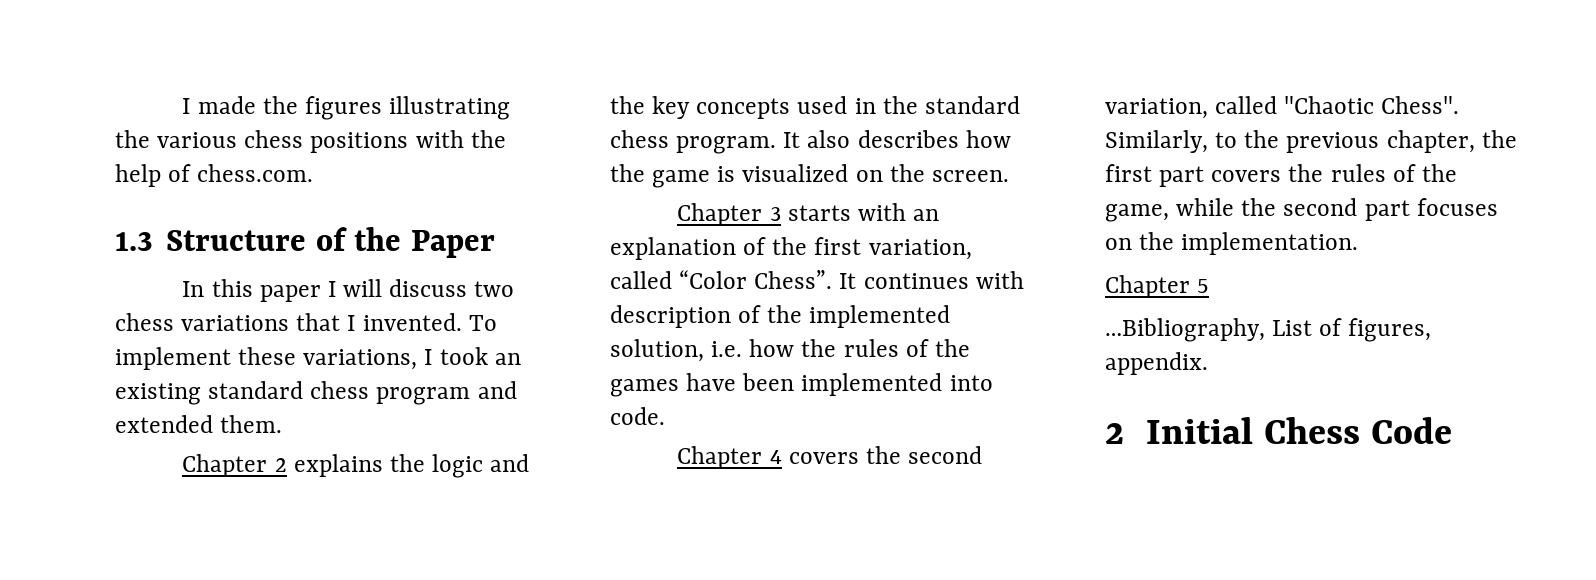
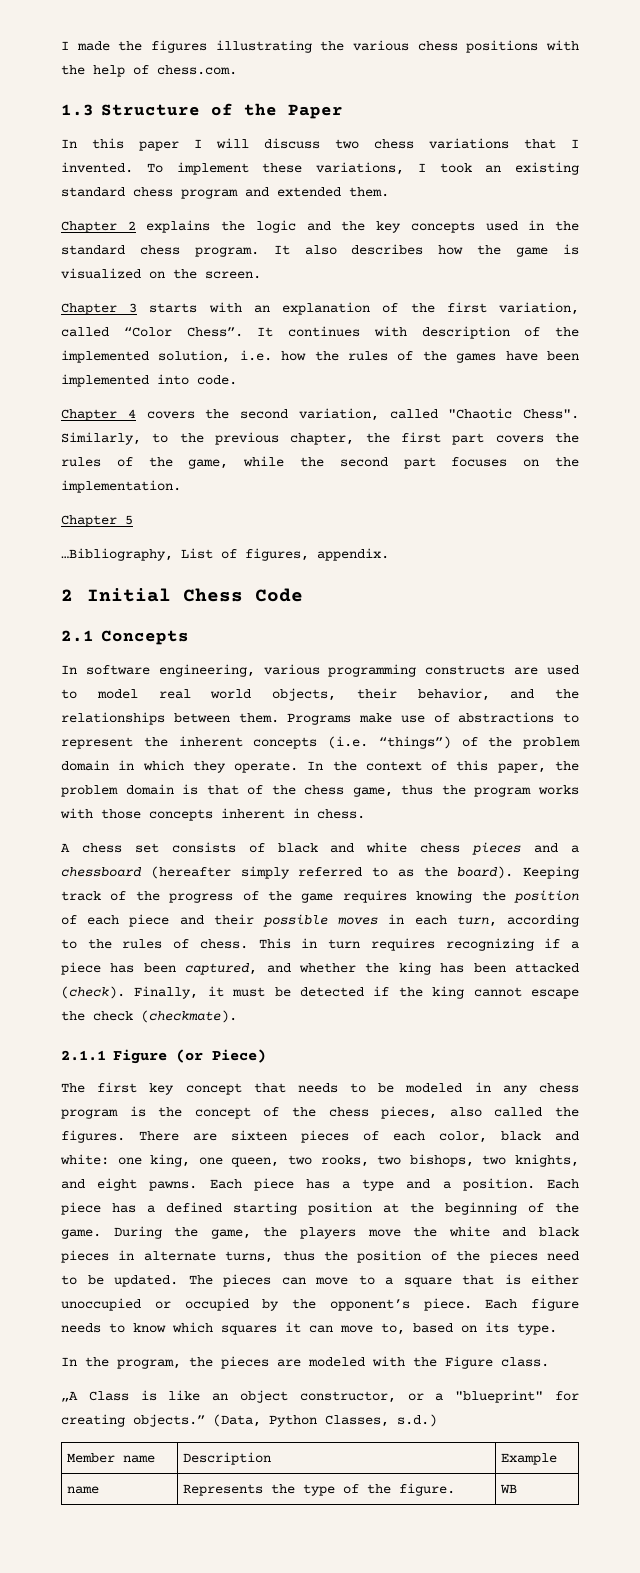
+ 2.1 Concepts
+ In software engineering, various programming constructs are used to model real world objects, their behavior, and the relationships between them. Programs make use of abstractions to represent the inherent concepts (i.e. “things”) of the problem domain in which they operate. In the context of this paper, the problem domain is that of the chess game, thus the program works with those concepts inherent in chess.
+ A chess set consists of black and white chess pieces and a chessboard (hereafter simply referred to as the board). Keeping track of the progress of the game requires knowing the position of each piece and their possible moves in each turn, according to the rules of chess. This in turn requires recognizing if a piece has been captured, and whether the king has been attacked (check). Finally, it must be detected if the king cannot escape the check (checkmate).
+ 2.1.1 Figure (or Piece)
+ The first key concept that needs to be modeled in any chess program is the concept of the chess pieces, also called the figures. There are sixteen pieces of each color, black and white: one king, one queen, two rooks, two bishops, two knights, and eight pawns. Each piece has a type and a position. Each piece has a defined starting position at the beginning of the game. During the game, the players move the white and black pieces in alternate turns, thus the position of the pieces need to be updated. The pieces can move to a square that is either unoccupied or occupied by the opponent’s piece. Each figure needs to know which squares it can move to, based on its type.
+ In the program, the pieces are modeled with the Figure class.
+ „A Class is like an object constructor, or a "blueprint" for creating objects.” (Data, Python Classes, s.d.)
+ Member name | Description | Example
+ name | Represents the type of the figure. | WB

